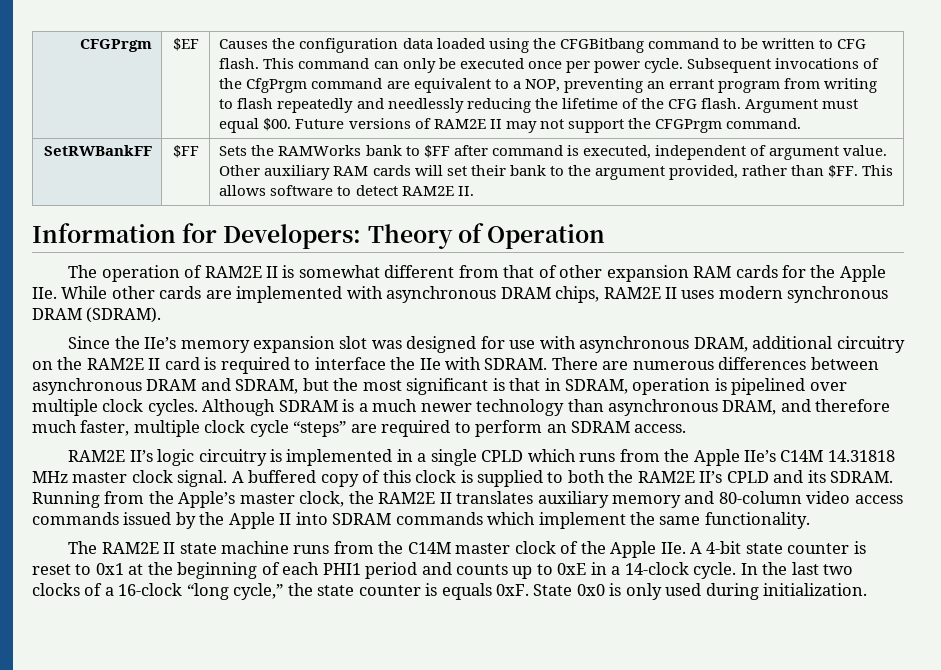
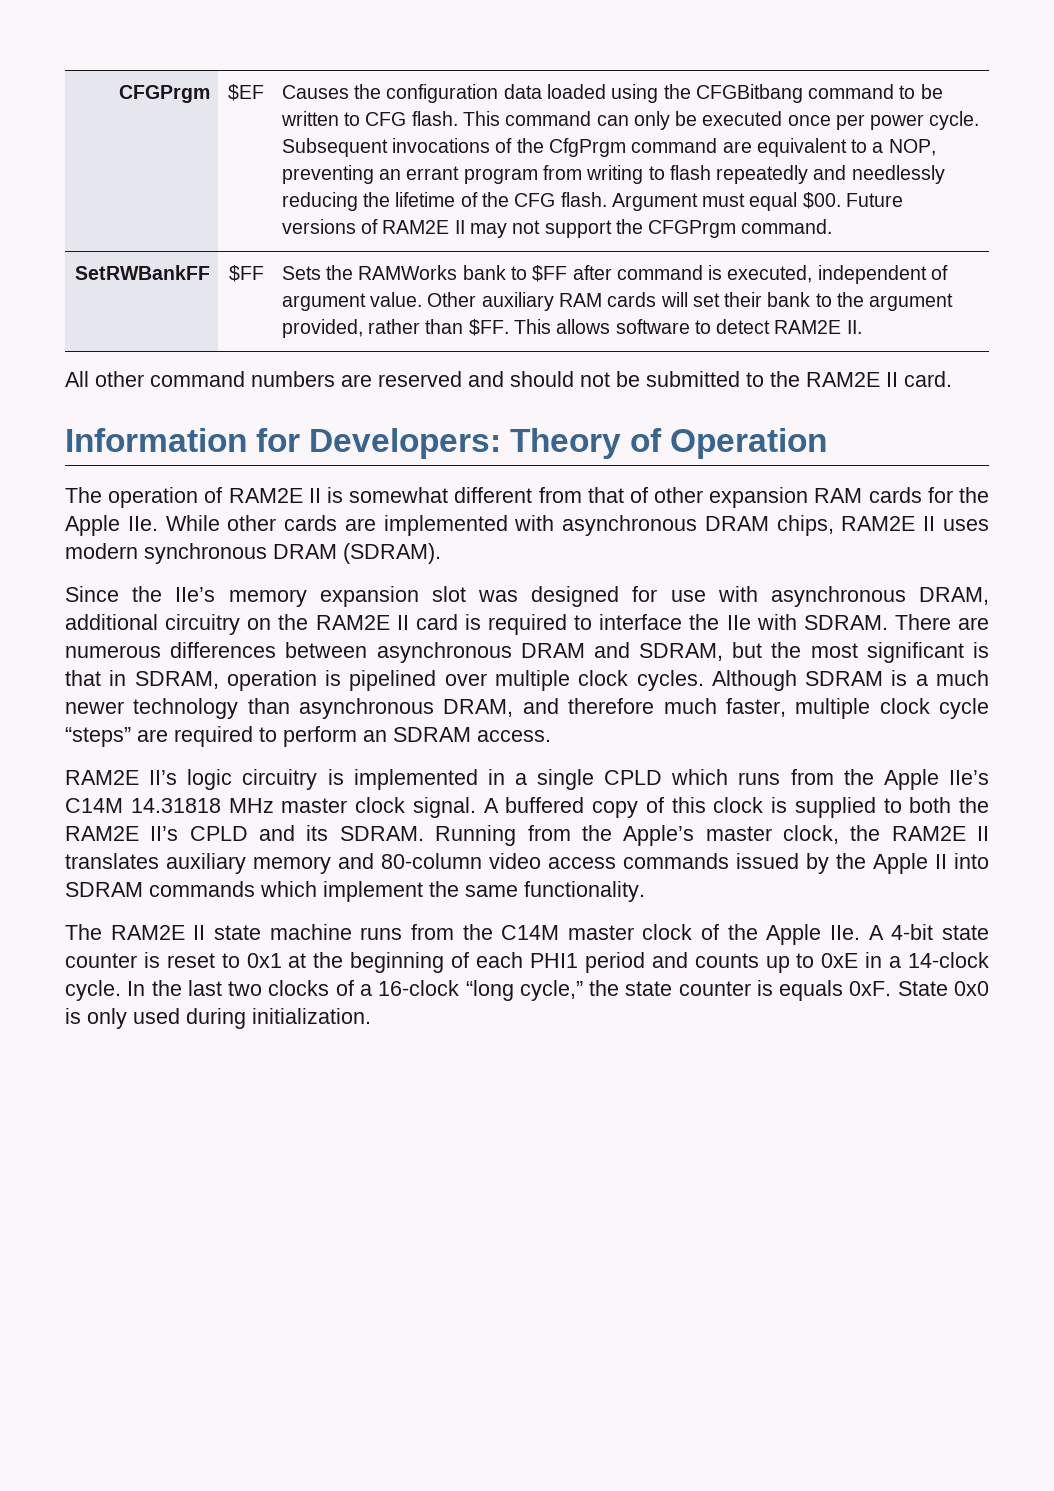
+ All other command numbers are reserved and should not be submitted to the RAM2E II card.

